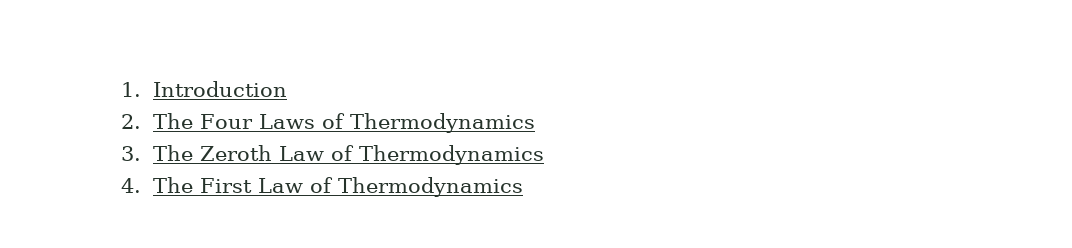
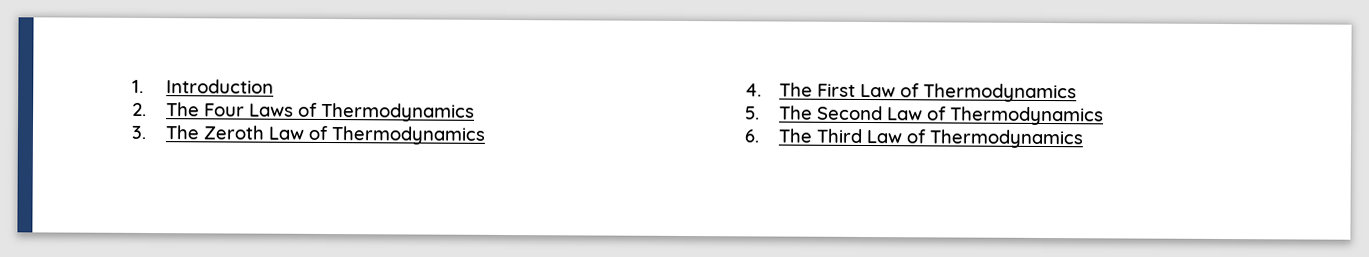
+ 5. The Second Law of Thermodynamics
+ 6. The Third Law of Thermodynamics

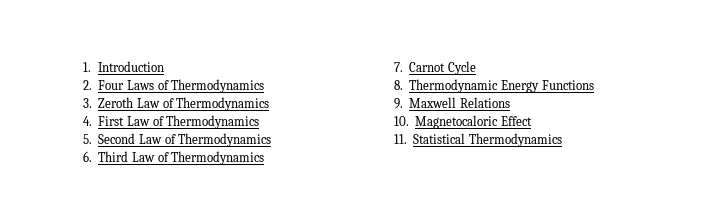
- 2. The Four Laws of Thermodynamics
+ 2. Four Laws of Thermodynamics
- 3. The Zeroth Law of Thermodynamics
+ 3. Zeroth Law of Thermodynamics
- 4. The First Law of Thermodynamics
+ 4. First Law of Thermodynamics
- 5. The Second Law of Thermodynamics
+ 5. Second Law of Thermodynamics
- 6. The Third Law of Thermodynamics
+ 6. Third Law of Thermodynamics
+ 7. Carnot Cycle
+ 8. Thermodynamic Energy Functions
+ 9. Maxwell Relations
+ 10. Magnetocaloric Effect
+ 11. Statistical Thermodynamics

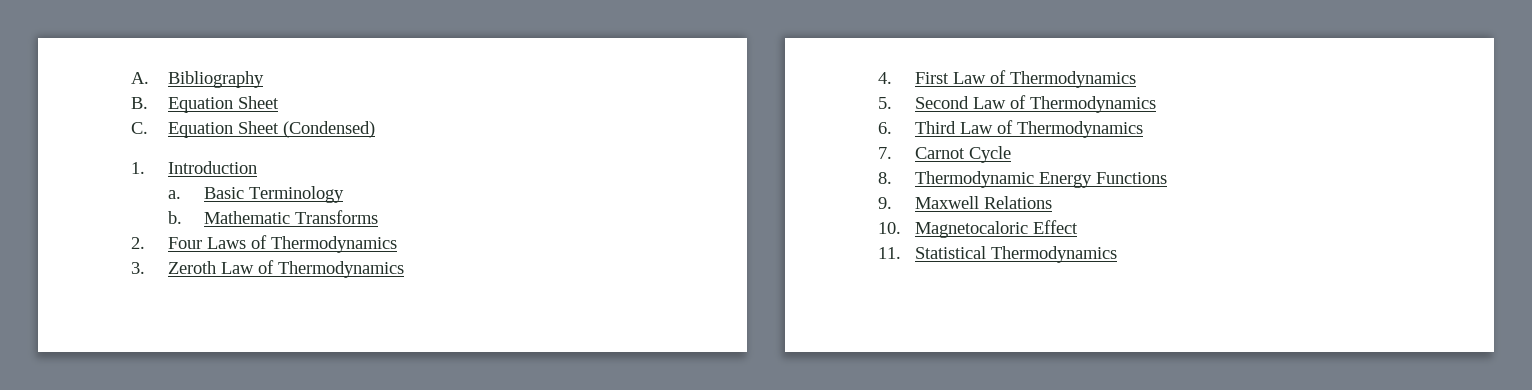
+ A. Bibliography
+ B. Equation Sheet
+ C. Equation Sheet (Condensed)
  1. Introduction
+ a. Basic Terminology
+ b. Mathematic Transforms

